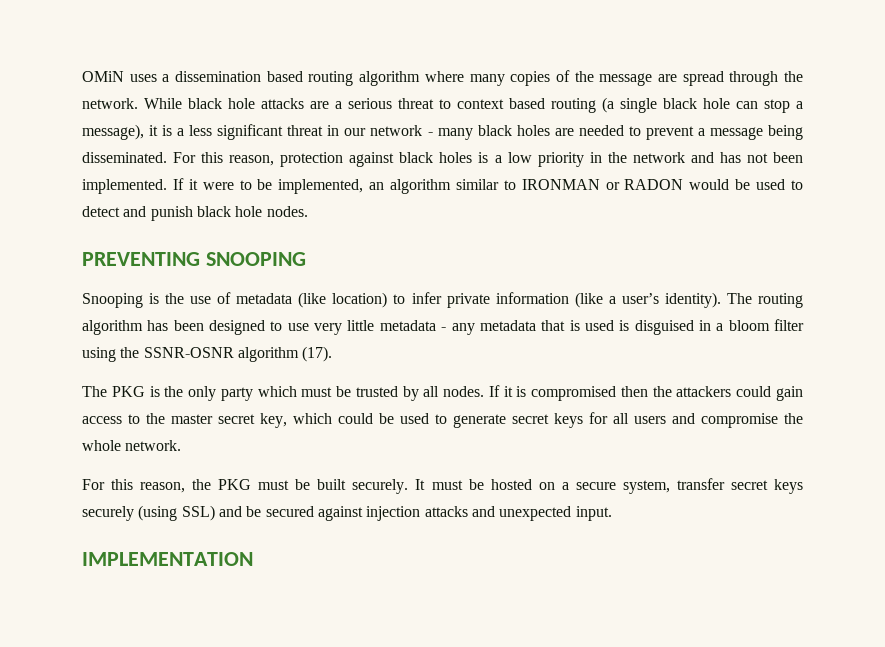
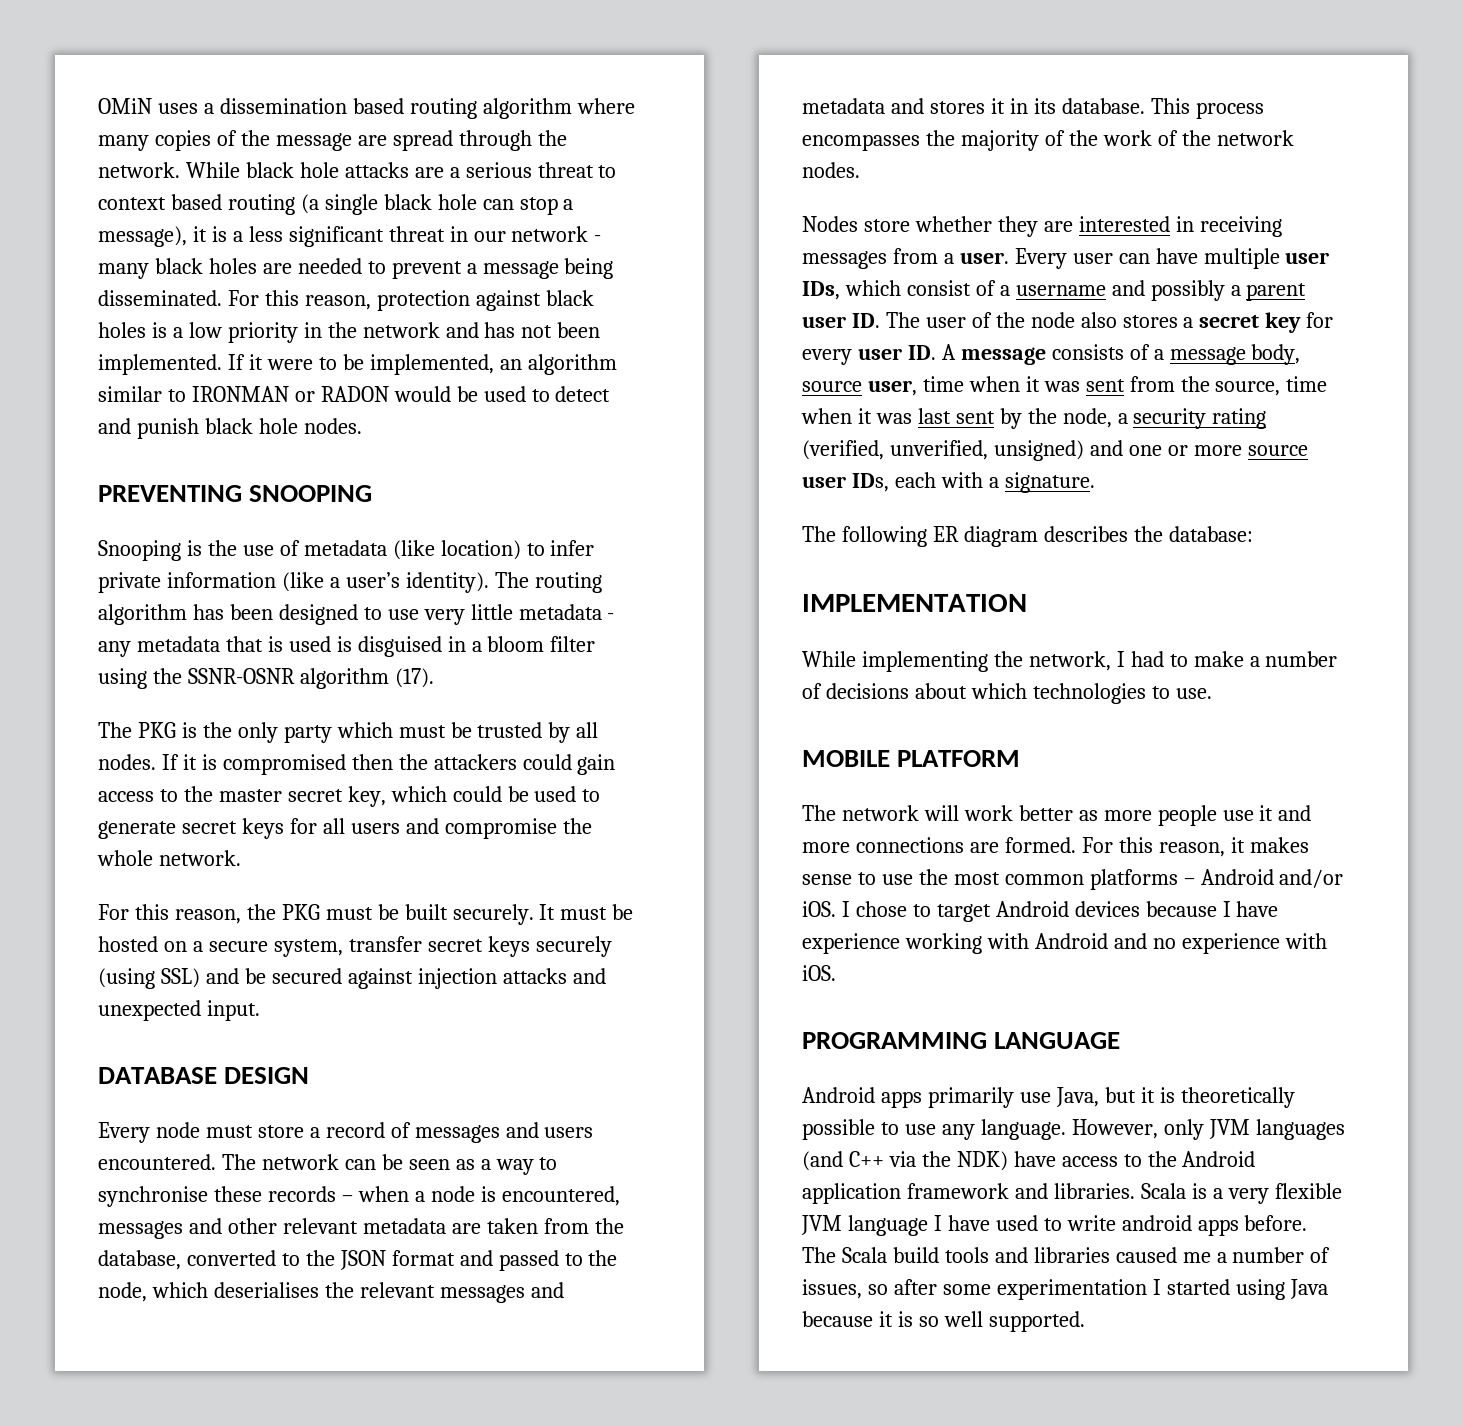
+ DATABASE DESIGN
+ Every node must store a record of messages and users encountered. The network can be seen as a way to synchronise these records – when a node is encountered, messages and other relevant metadata are taken from the database, converted to the JSON format and passed to the node, which deserialises the relevant messages and metadata and stores it in its database. This process encompasses the majority of the work of the network nodes.
+ Nodes store whether they are interested in receiving messages from a user. Every user can have multiple user IDs, which consist of a username and possibly a parent user ID. The user of the node also stores a secret key for every user ID. A message consists of a message body, source user, time when it was sent from the source, time when it was last sent by the node, a security rating (verified, unverified, unsigned) and one or more source user IDs, each with a signature.
+ The following ER diagram describes the database:
  IMPLEMENTATION
+ While implementing the network, I had to make a number of decisions about which technologies to use.
+ MOBILE PLATFORM
+ The network will work better as more people use it and more connections are formed. For this reason, it makes sense to use the most common platforms – Android and/or iOS. I chose to target Android devices because I have experience working with Android and no experience with iOS.
+ PROGRAMMING LANGUAGE
+ Android apps primarily use Java, but it is theoretically possible to use any language. However, only JVM languages (and C++ via the NDK) have access to the Android application framework and libraries. Scala is a very flexible JVM language I have used to write android apps before. The Scala build tools and libraries caused me a number of issues, so after some experimentation I started using Java because it is so well supported.

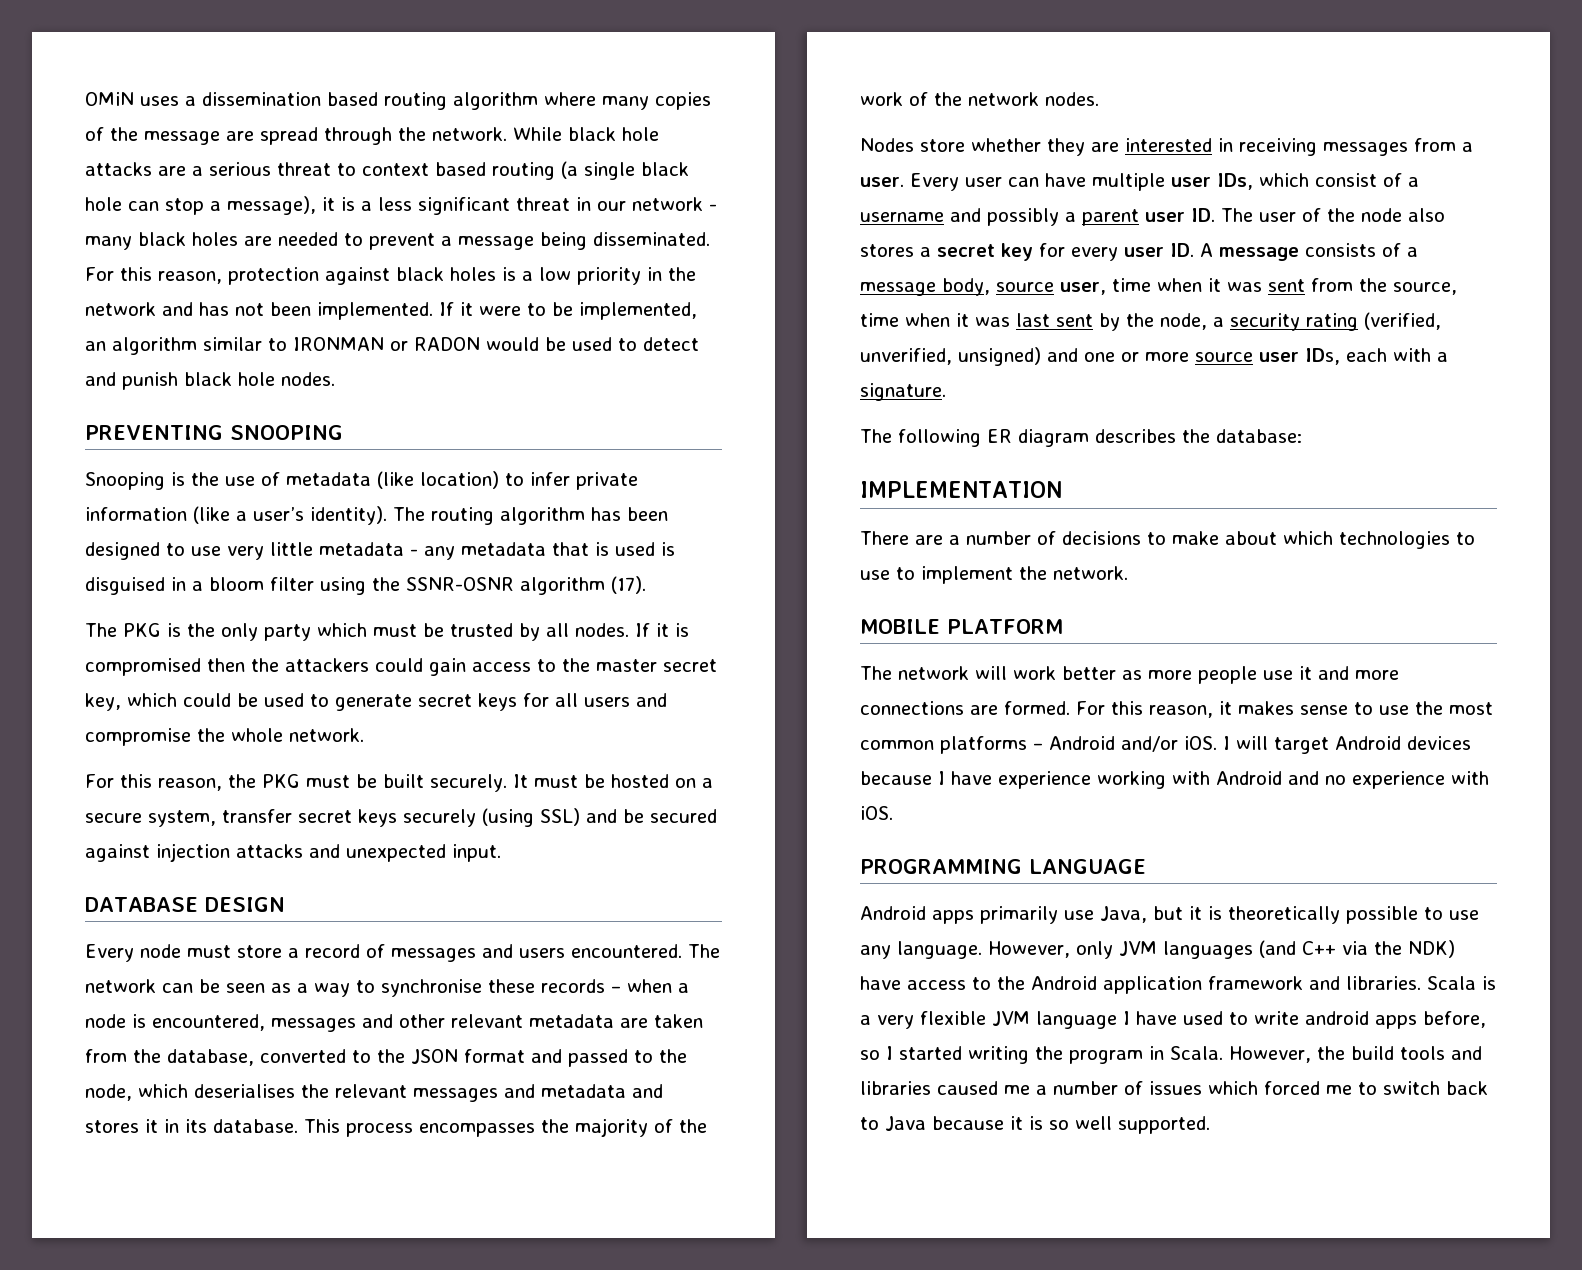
- While implementing the network, I had to make a number of decisions about which technologies to use.
+ There are a number of decisions to make about which technologies to use to implement the network.
- I chose to target Android devices because I have experience working with Android and no experience with iOS.
+ I will target Android devices because I have experience working with Android and no experience with iOS.
- Scala is a very flexible JVM language I have used to write android apps before. The Scala build tools and libraries caused me a number of issues, so after some experimentation I started using Java because it is so well supported.
+ Scala is a very flexible JVM language I have used to write android apps before, so I started writing the program in Scala. However, the build tools and libraries caused me a number of issues which forced me to switch back to Java because it is so well supported.

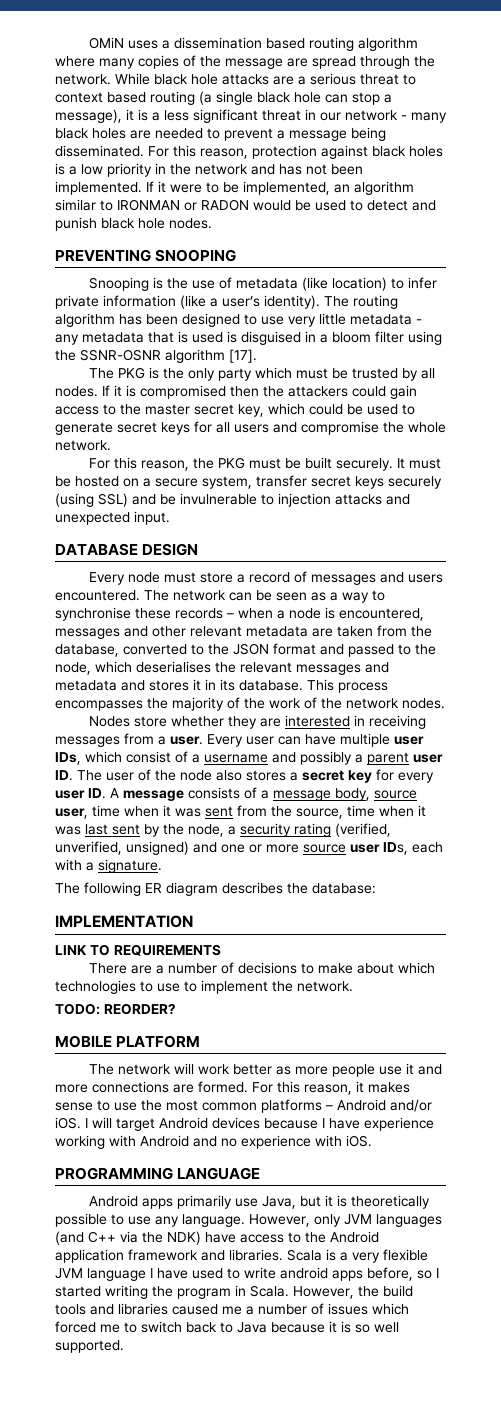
- The routing algorithm has been designed to use very little metadata - any metadata that is used is disguised in a bloom filter using the SSNR-OSNR algorithm (17).
+ The routing algorithm has been designed to use very little metadata - any metadata that is used is disguised in a bloom filter using the SSNR-OSNR algorithm [17].
- It must be hosted on a secure system, transfer secret keys securely (using SSL) and be secured against injection attacks and unexpected input.
+ It must be hosted on a secure system, transfer secret keys securely (using SSL) and be invulnerable to injection attacks and unexpected input.
+ LINK TO REQUIREMENTS
+ TODO: REORDER?

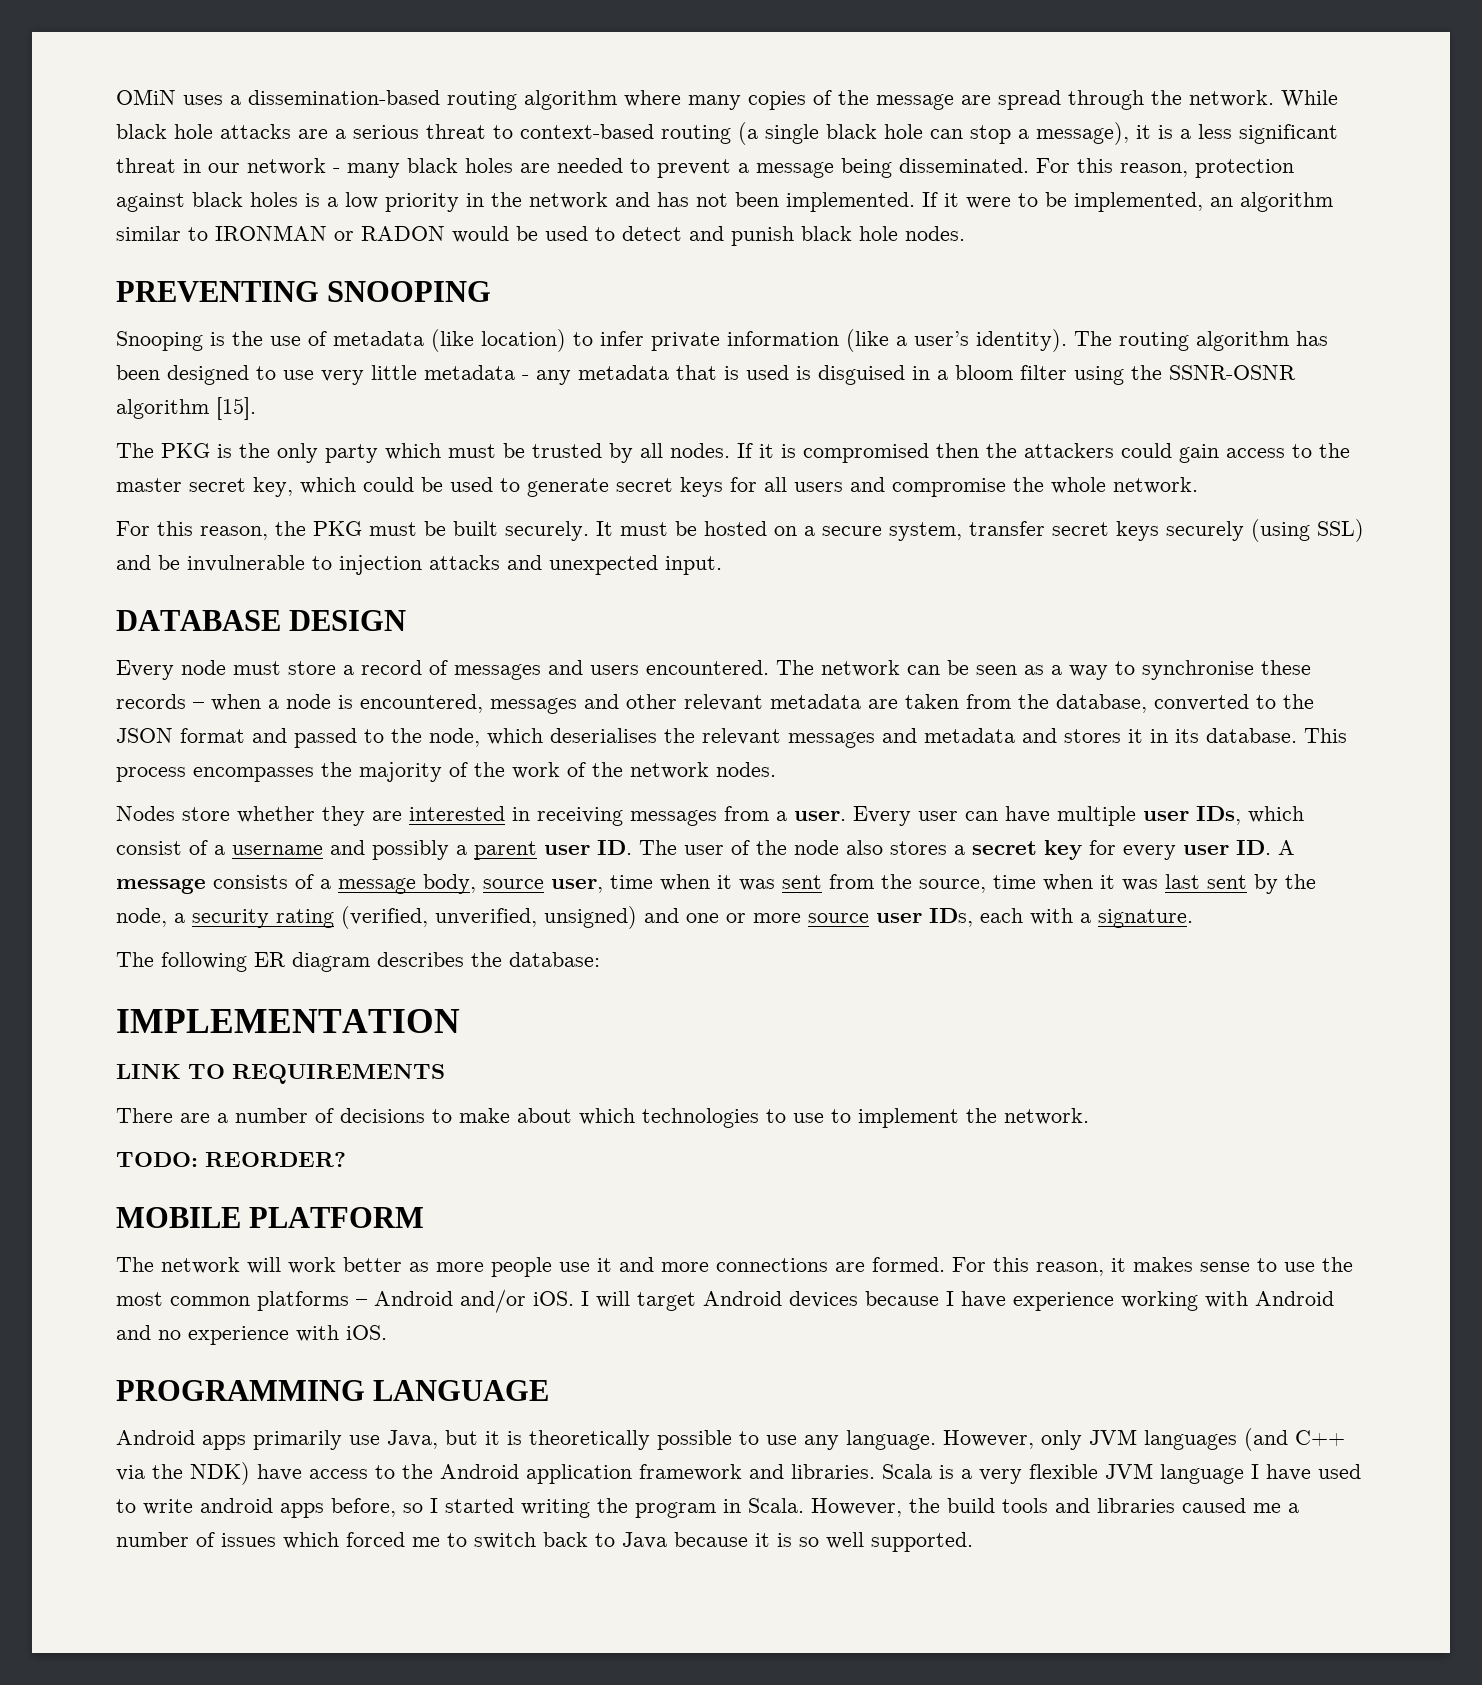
- OMiN uses a dissemination based routing algorithm where many copies of the message are spread through the network.
+ OMiN uses a dissemination-based routing algorithm where many copies of the message are spread through the network.
- While black hole attacks are a serious threat to context based routing (a single black hole can stop a message), it is a less significant threat in our network - many black holes are needed to prevent a message being disseminated.
+ While black hole attacks are a serious threat to context-based routing (a single black hole can stop a message), it is a less significant threat in our network - many black holes are needed to prevent a message being disseminated.
- The routing algorithm has been designed to use very little metadata - any metadata that is used is disguised in a bloom filter using the SSNR-OSNR algorithm [17].
+ The routing algorithm has been designed to use very little metadata - any metadata that is used is disguised in a bloom filter using the SSNR-OSNR algorithm [15].

